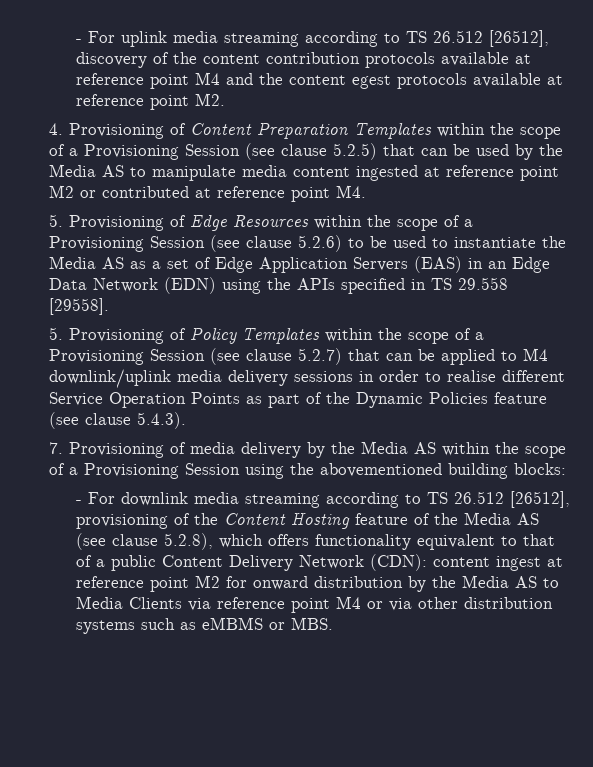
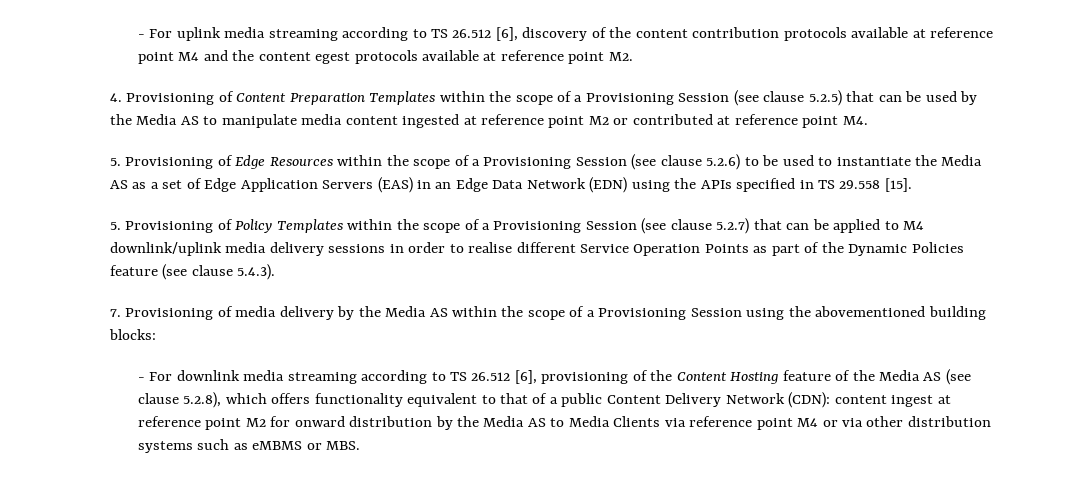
- - For uplink media streaming according to TS 26.512 [26512], discovery of the content contribution protocols available at reference point M4 and the content egest protocols available at reference point M2.
+ - For uplink media streaming according to TS 26.512 [6], discovery of the content contribution protocols available at reference point M4 and the content egest protocols available at reference point M2.
- 5. Provisioning of Edge Resources within the scope of a Provisioning Session (see clause 5.2.6) to be used to instantiate the Media AS as a set of Edge Application Servers (EAS) in an Edge Data Network (EDN) using the APIs specified in TS 29.558 [29558].
+ 5. Provisioning of Edge Resources within the scope of a Provisioning Session (see clause 5.2.6) to be used to instantiate the Media AS as a set of Edge Application Servers (EAS) in an Edge Data Network (EDN) using the APIs specified in TS 29.558 [15].
- - For downlink media streaming according to TS 26.512 [26512], provisioning of the Content Hosting feature of the Media AS (see clause 5.2.8), which offers functionality equivalent to that of a public Content Delivery Network (CDN):
+ - For downlink media streaming according to TS 26.512 [6], provisioning of the Content Hosting feature of the Media AS (see clause 5.2.8), which offers functionality equivalent to that of a public Content Delivery Network (CDN):

